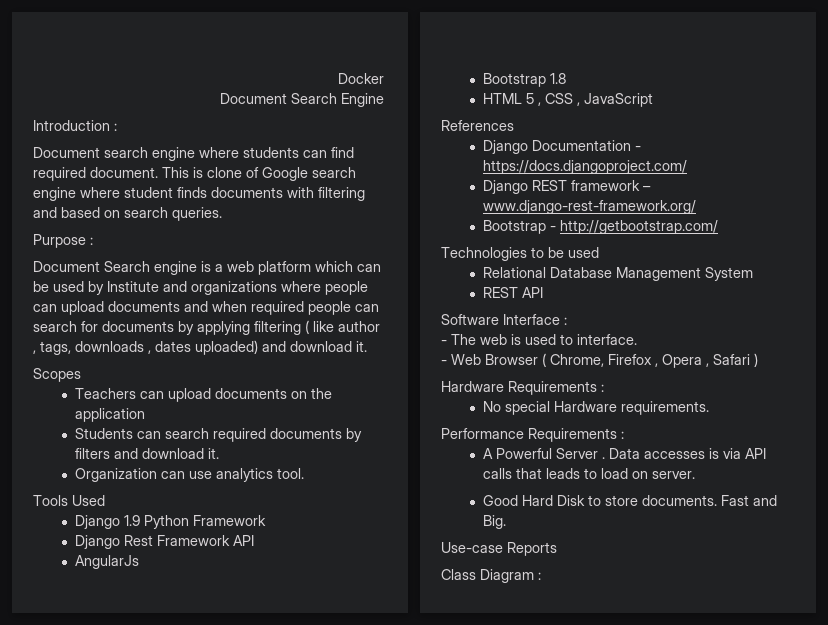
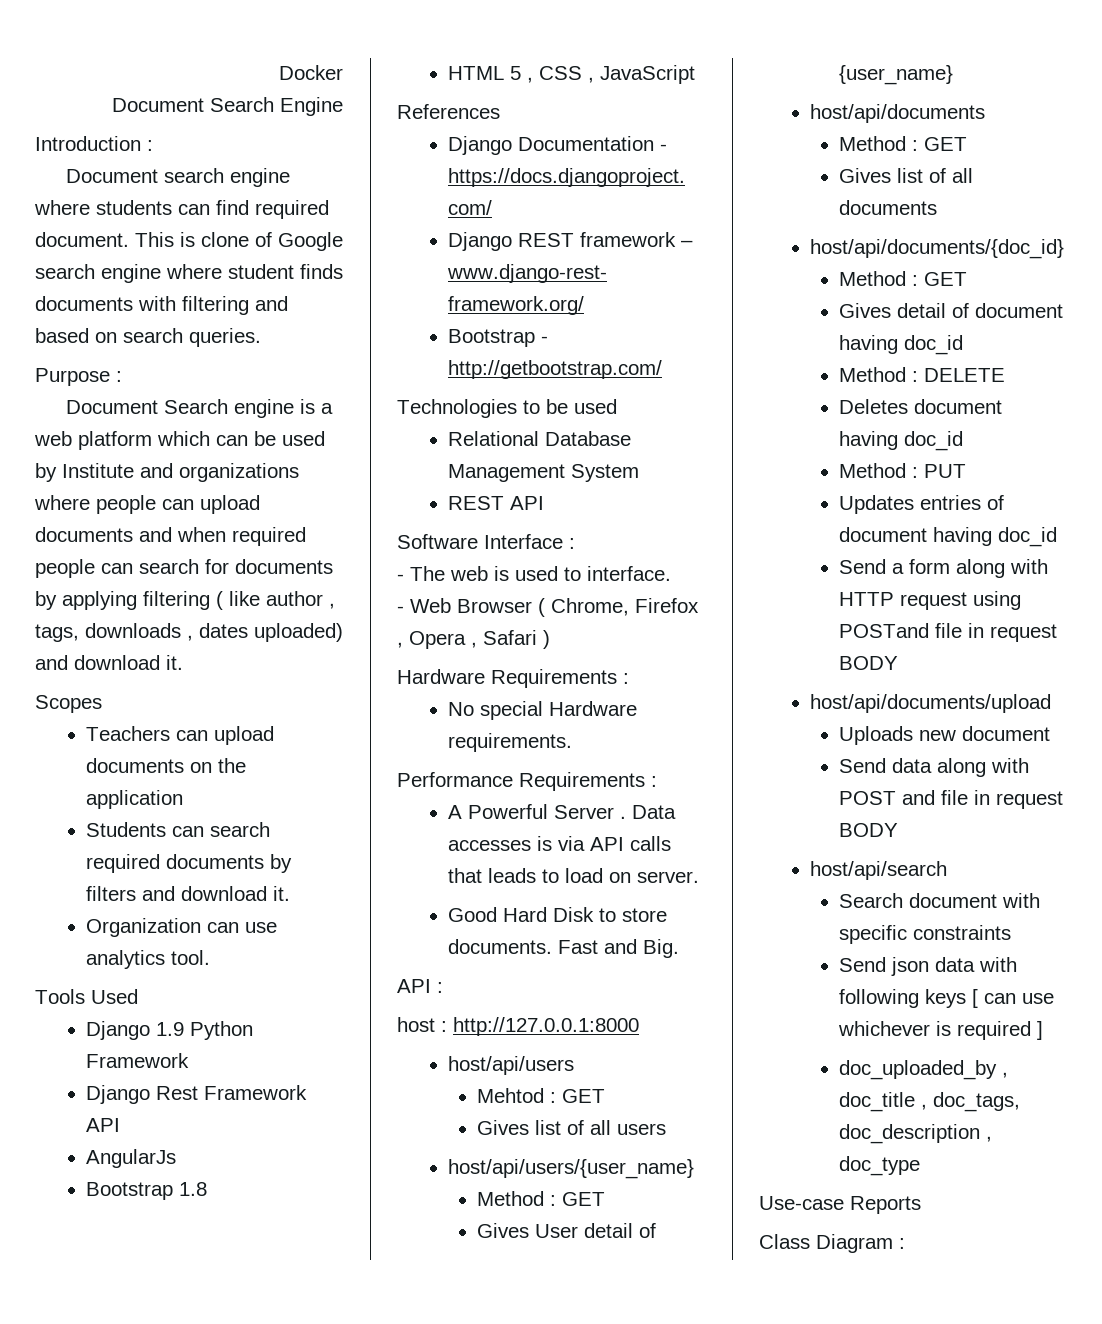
+ API :
+ host : http://127.0.0.1:8000
+ host/api/users
+ Mehtod : GET
+ Gives list of all users
+ host/api/users/{user_name}
+ Method : GET
+ Gives User detail of {user_name}
+ host/api/documents
+ Method : GET
+ Gives list of all documents
+ host/api/documents/{doc_id}
+ Method : GET
+ Gives detail of document having doc_id
+ Method : DELETE
+ Deletes document having doc_id
+ Method : PUT
+ Updates entries of document having doc_id
+ Send a form along with HTTP request using POSTand file in request BODY
+ host/api/documents/upload
+ Uploads new document
+ Send data along with POST and file in request BODY
+ host/api/search
+ Search document with specific constraints
+ Send json data with following keys [ can use whichever is required ]
+ doc_uploaded_by , doc_title , doc_tags, doc_description , doc_type

